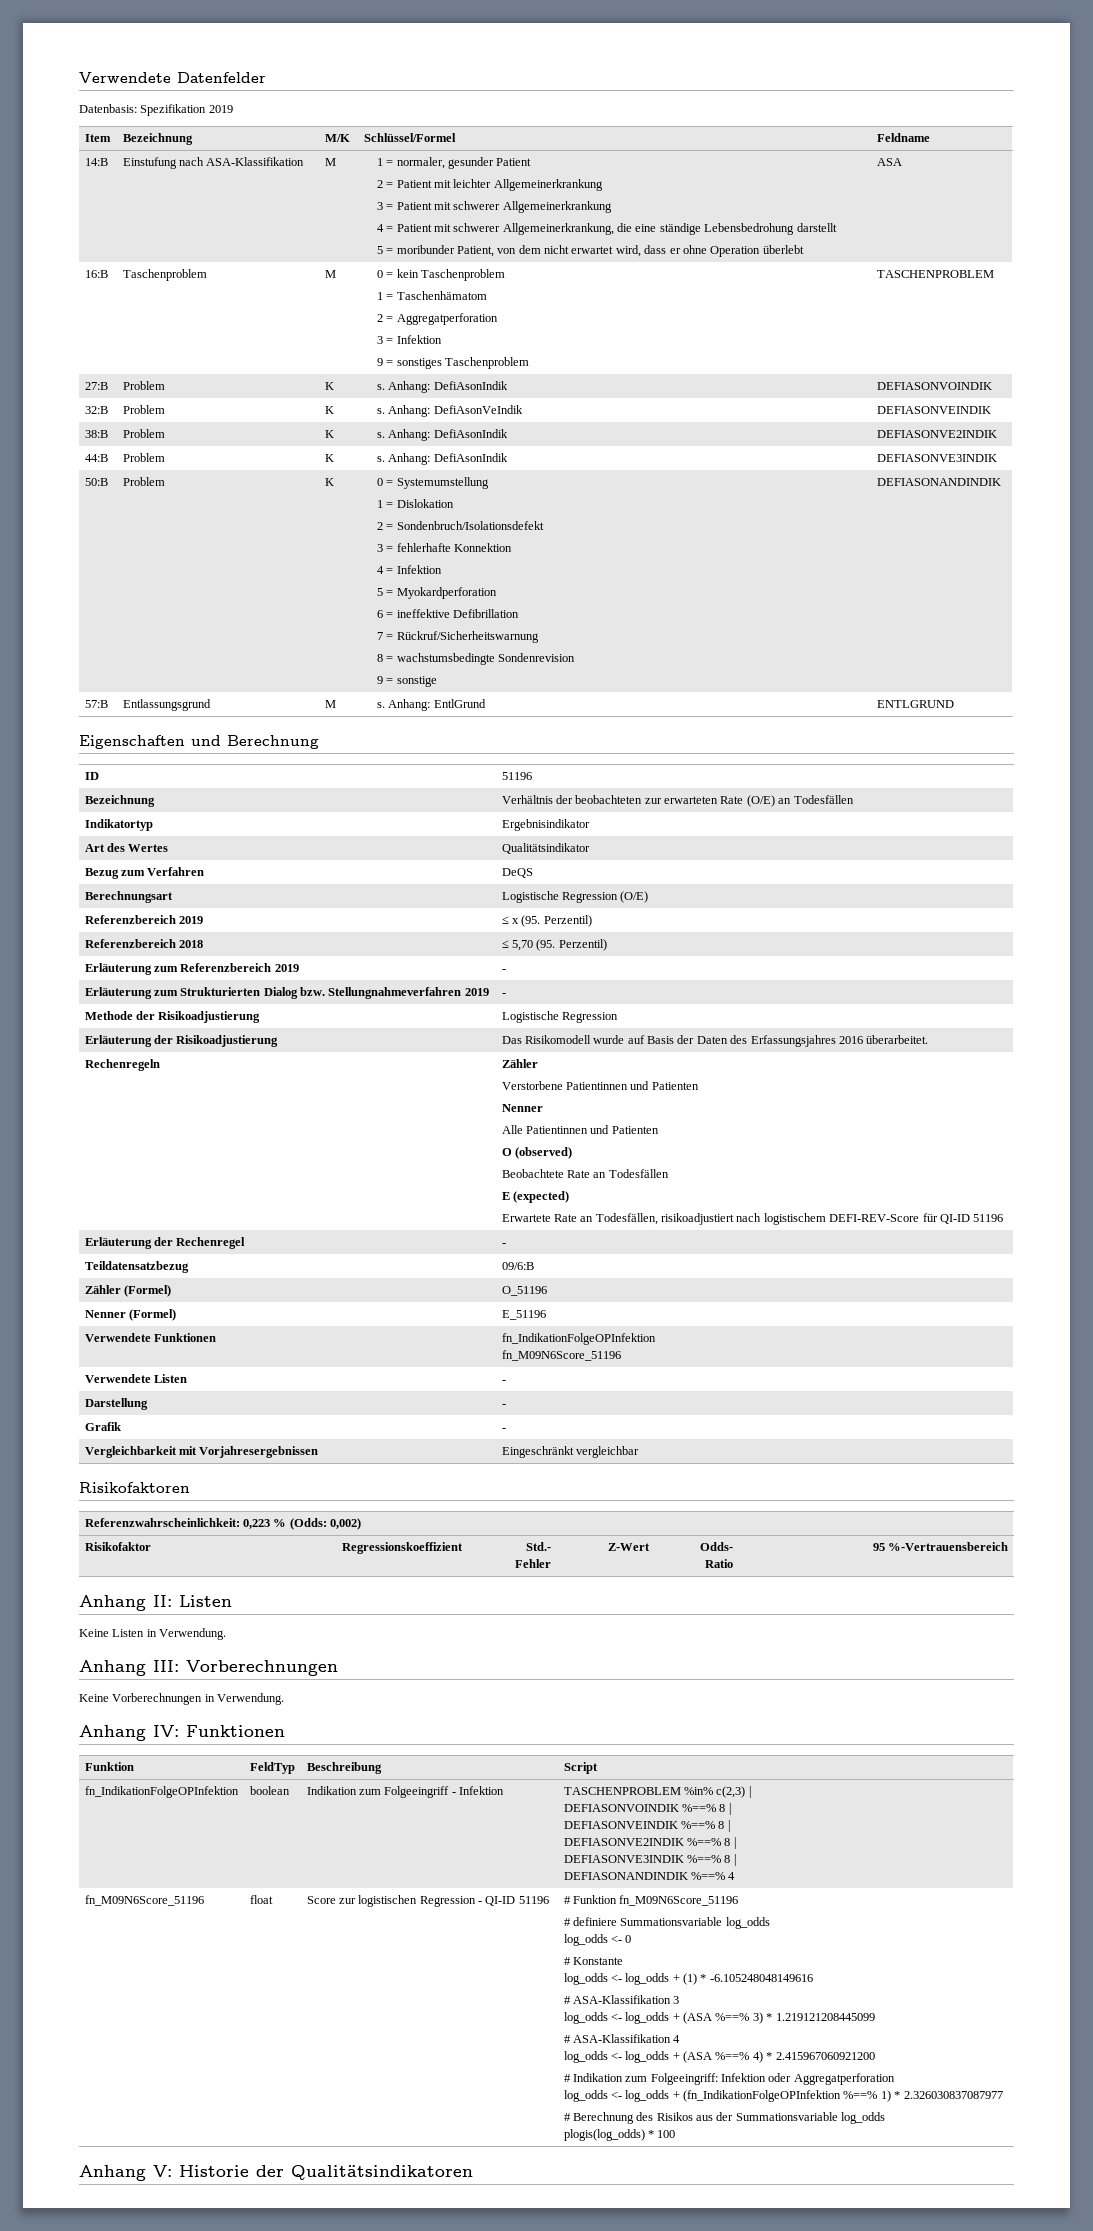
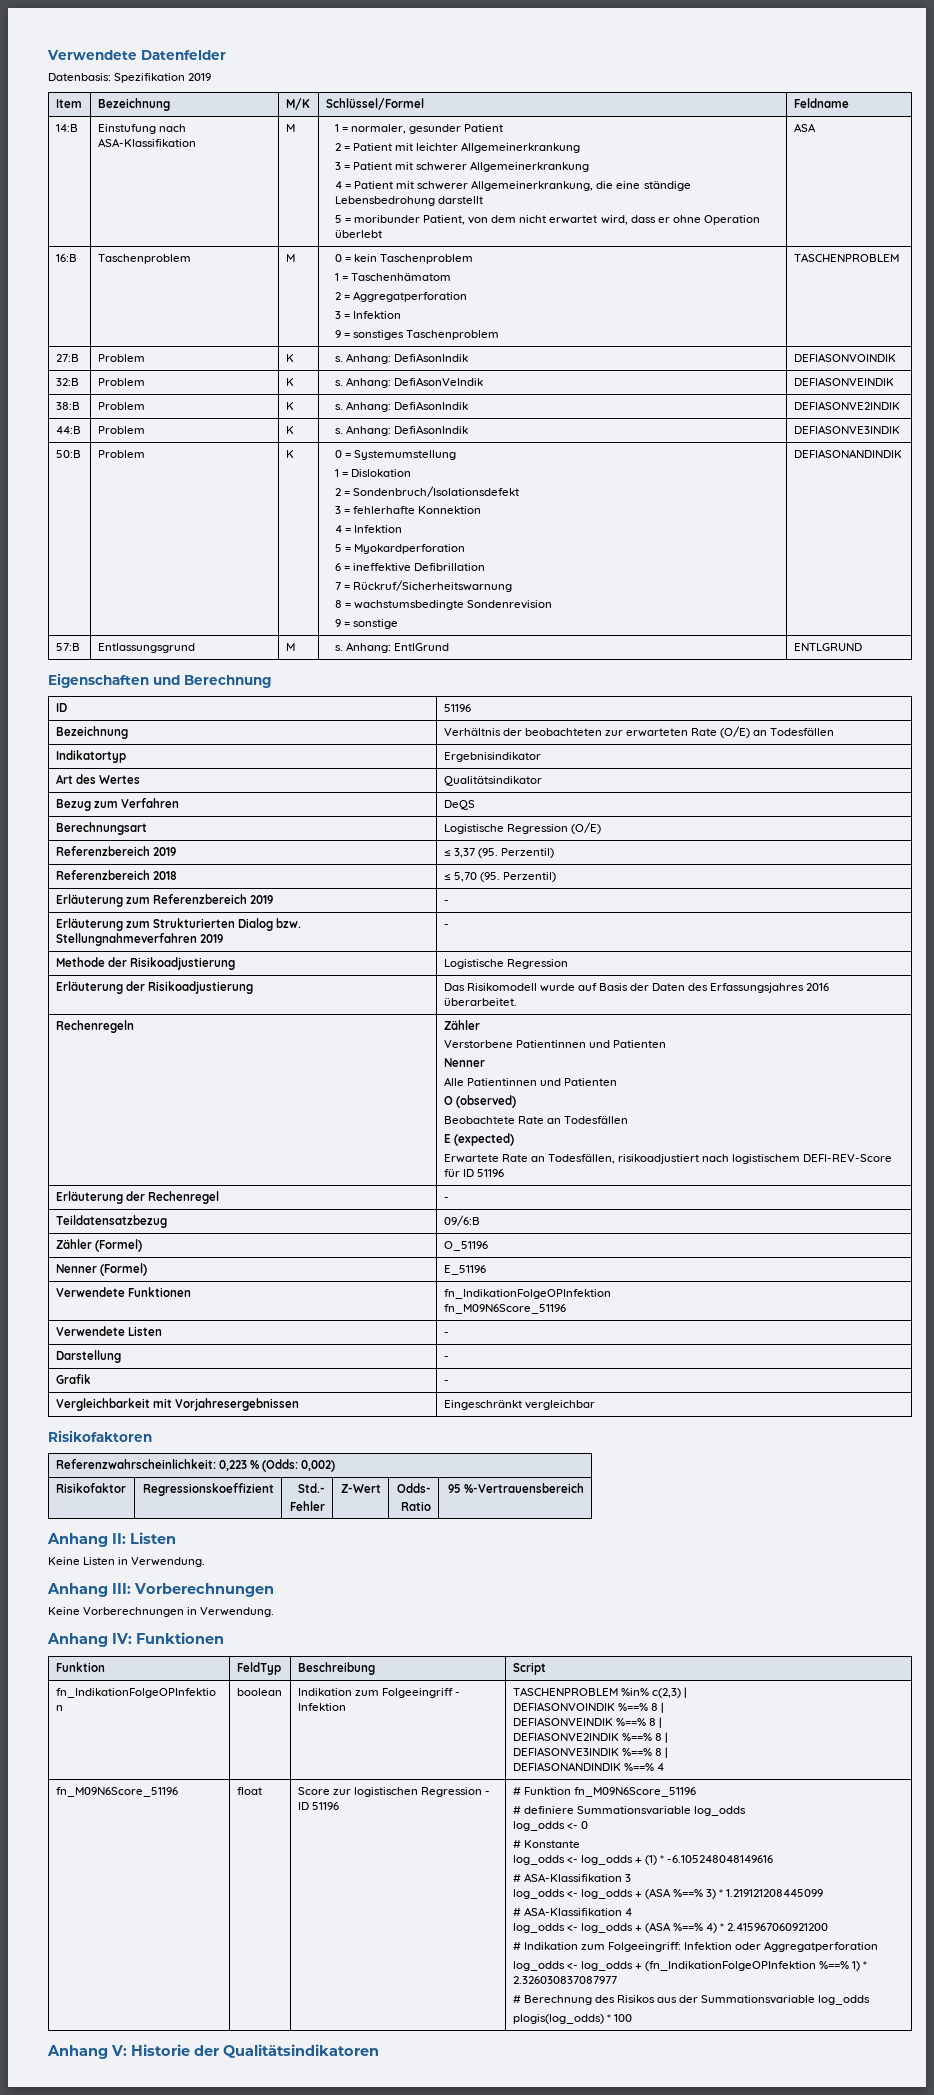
- Referenzbereich 2019 | ≤ x (95. Perzentil)
+ Referenzbereich 2019 | ≤ 3,37 (95. Perzentil)
  Rechenregeln | Zähler
  Verstorbene Patientinnen und Patienten
  Nenner
  Alle Patientinnen und Patienten
  O (observed)
  Beobachtete Rate an Todesfällen
  E (expected)
- Erwartete Rate an Todesfällen, risikoadjustiert nach logistischem DEFI-REV-Score für QI-ID 51196
+ Erwartete Rate an Todesfällen, risikoadjustiert nach logistischem DEFI-REV-Score für ID 51196
- Score zur logistischen Regression - QI-ID 51196
+ Score zur logistischen Regression - ID 51196

